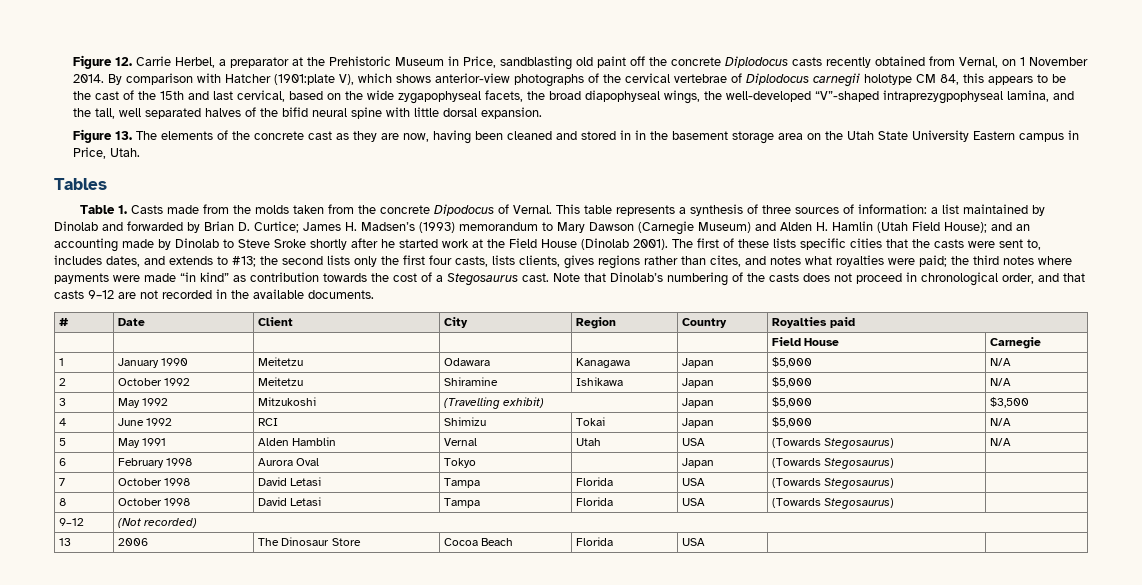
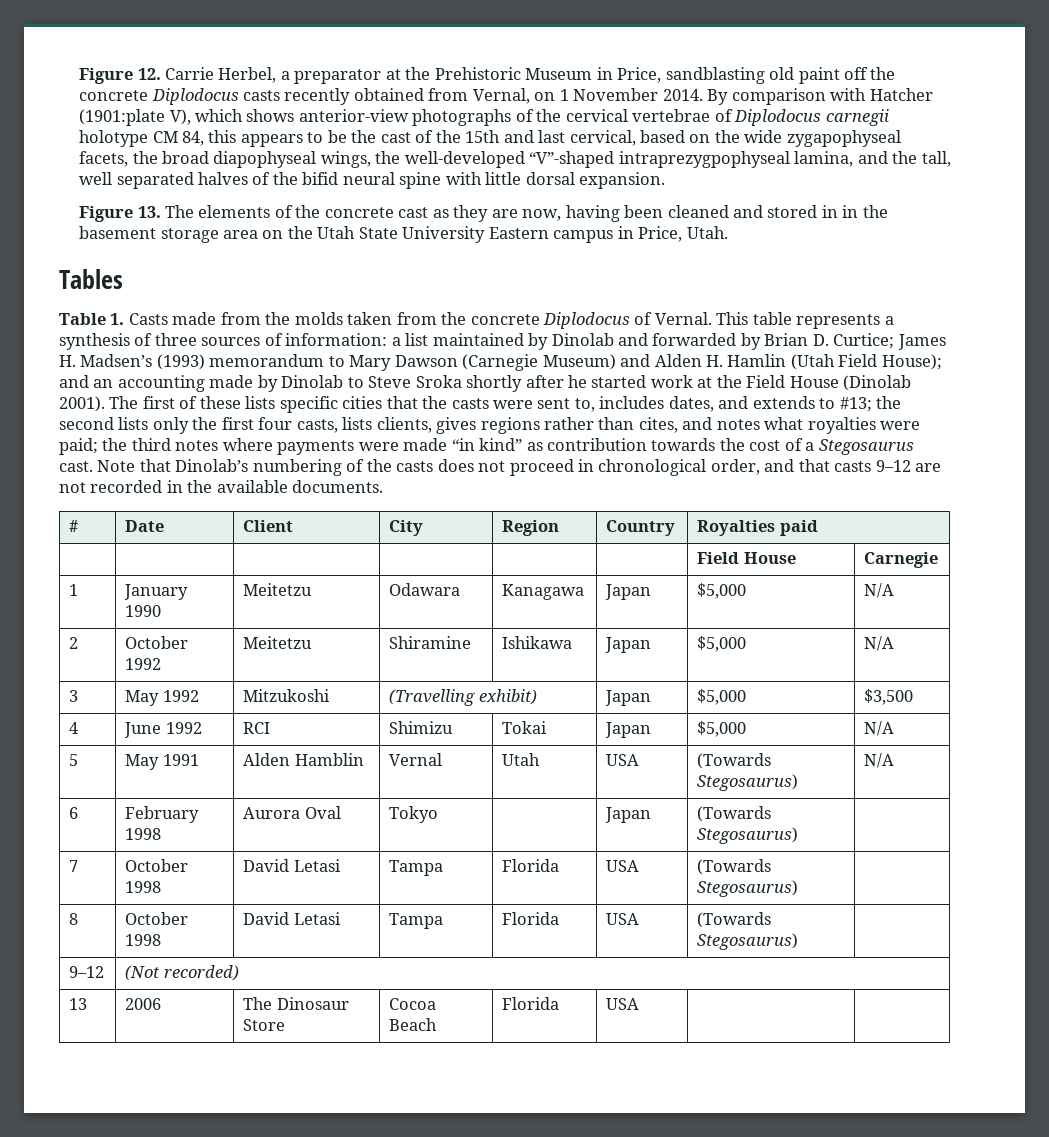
- Table 1. Casts made from the molds taken from the concrete Dipodocus of Vernal.
+ Table 1. Casts made from the molds taken from the concrete Diplodocus of Vernal.
- This table represents a synthesis of three sources of information: a list maintained by Dinolab and forwarded by Brian D. Curtice; James H. Madsen’s (1993) memorandum to Mary Dawson (Carnegie Museum) and Alden H. Hamlin (Utah Field House); and an accounting made by Dinolab to Steve Sroke shortly after he started work at the Field House (Dinolab 2001).
+ This table represents a synthesis of three sources of information: a list maintained by Dinolab and forwarded by Brian D. Curtice; James H. Madsen’s (1993) memorandum to Mary Dawson (Carnegie Museum) and Alden H. Hamlin (Utah Field House); and an accounting made by Dinolab to Steve Sroka shortly after he started work at the Field House (Dinolab 2001).

